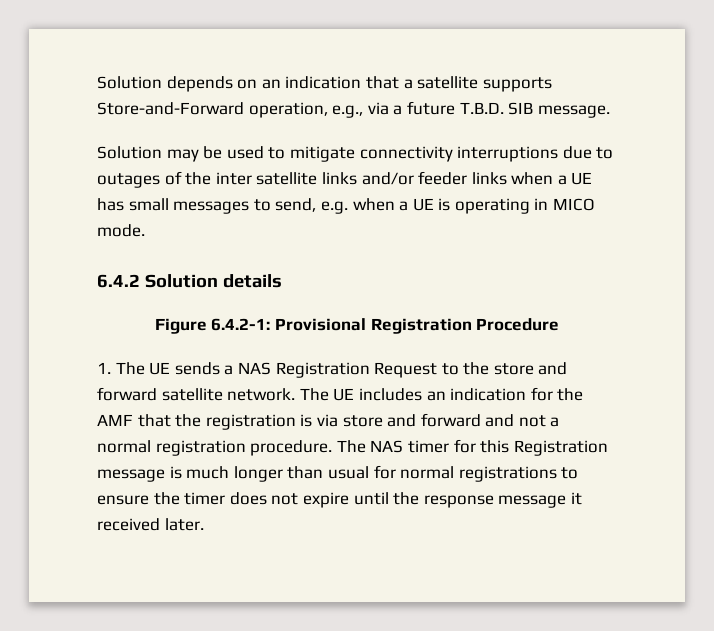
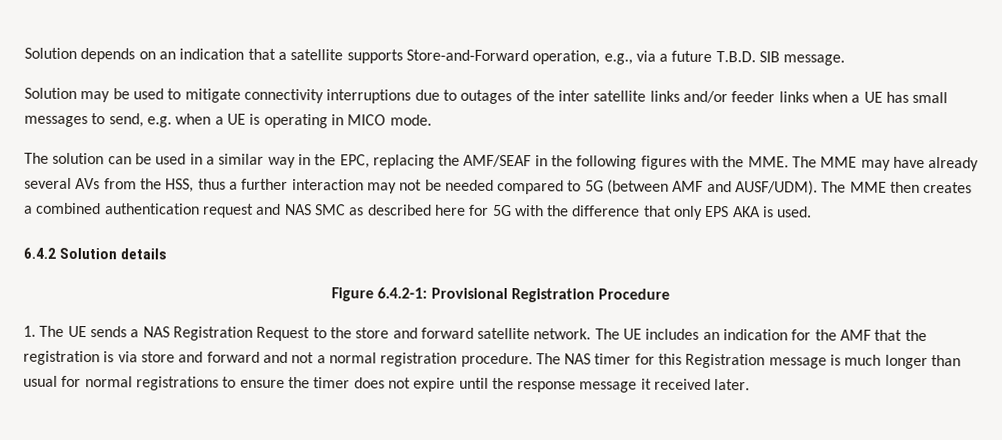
+ The solution can be used in a similar way in the EPC, replacing the AMF/SEAF in the following figures with the MME. The MME may have already several AVs from the HSS, thus a further interaction may not be needed compared to 5G (between AMF and AUSF/UDM). The MME then creates a combined authentication request and NAS SMC as described here for 5G with the difference that only EPS AKA is used.

